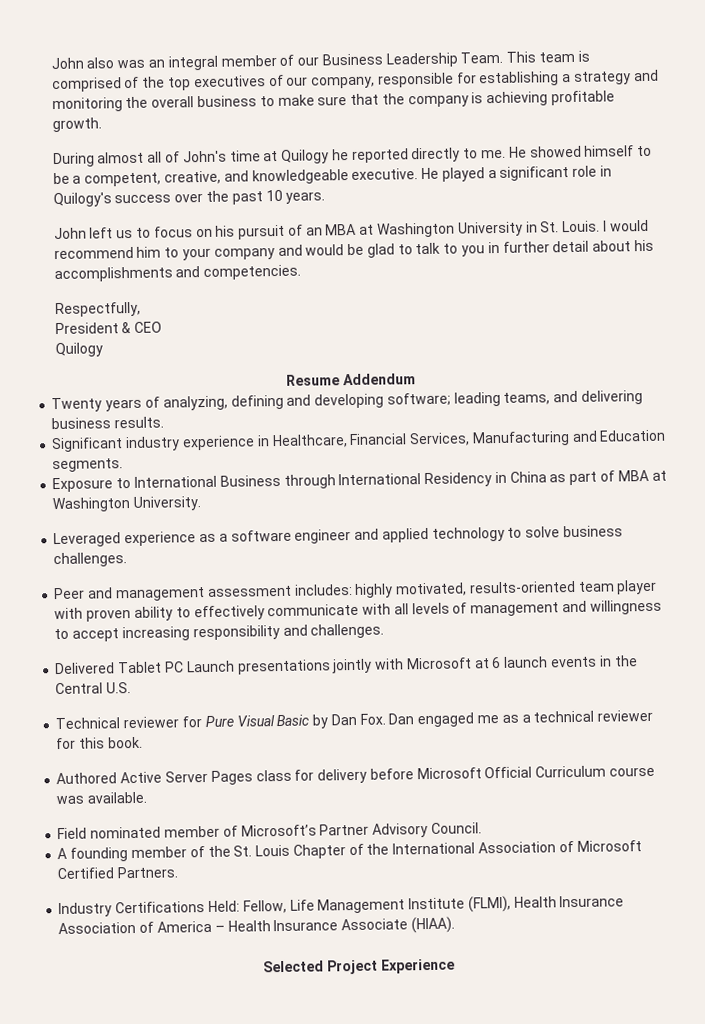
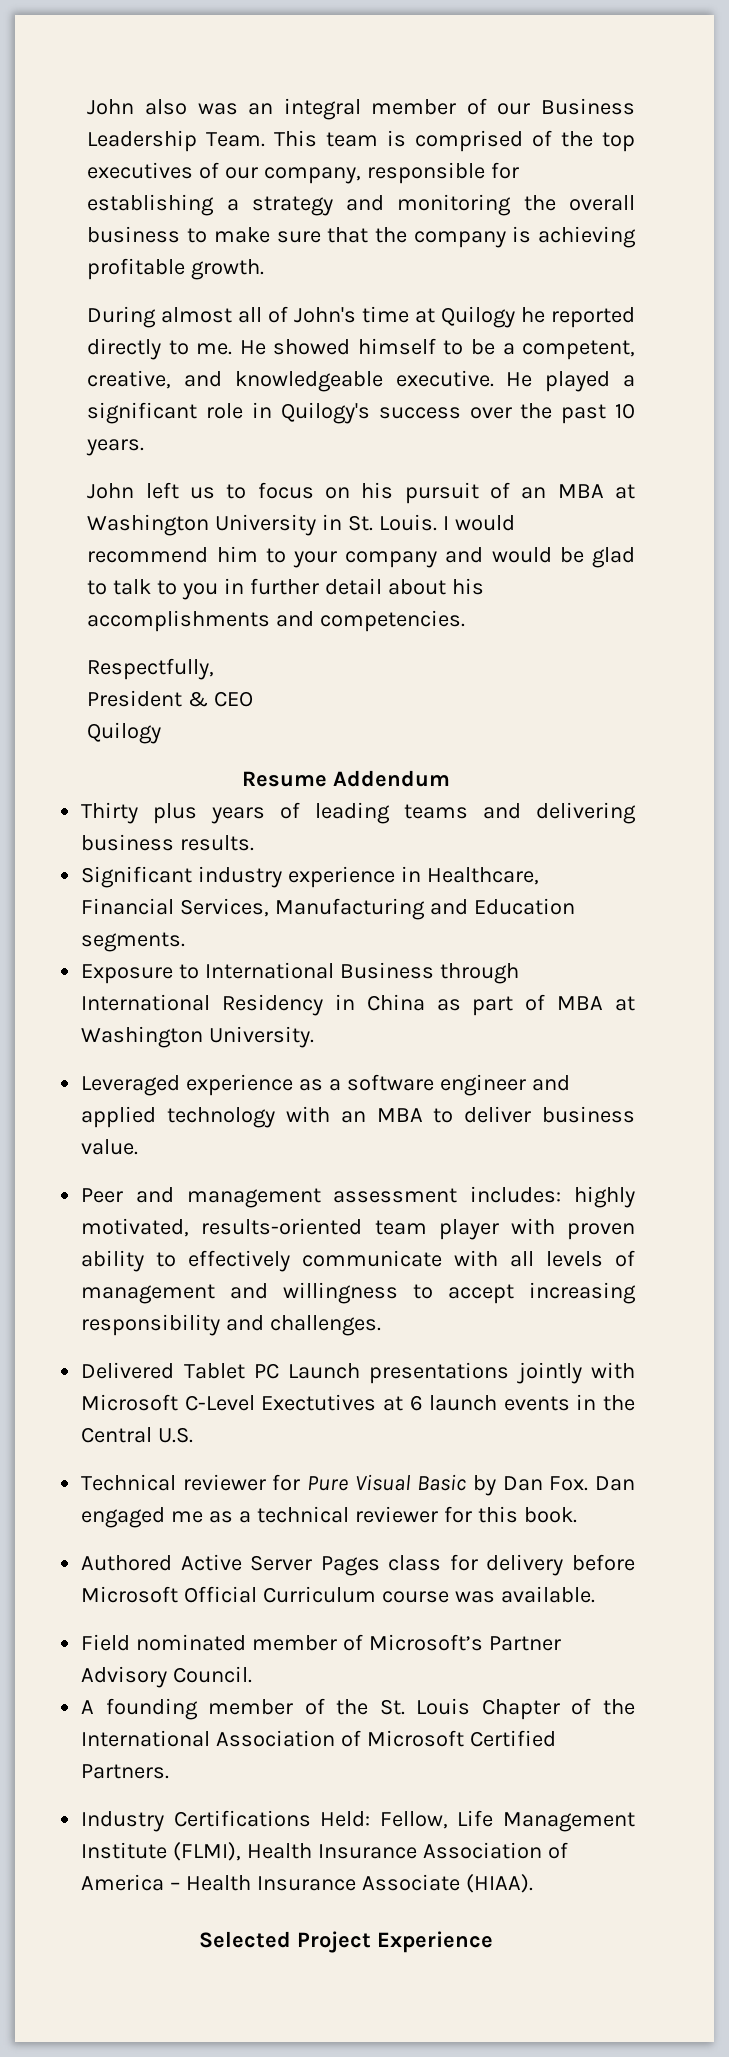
- Twenty years of analyzing, defining and developing software; leading teams, and delivering business results.
+ Thirty plus years of leading teams and delivering business results.
- Leveraged experience as a software engineer and applied technology to solve business challenges.
+ Leveraged experience as a software engineer and applied technology with an MBA to deliver business value.
- Delivered Tablet PC Launch presentations jointly with Microsoft at 6 launch events in the Central U.S.
+ Delivered Tablet PC Launch presentations jointly with Microsoft C-Level Exectutives at 6 launch events in the Central U.S.

